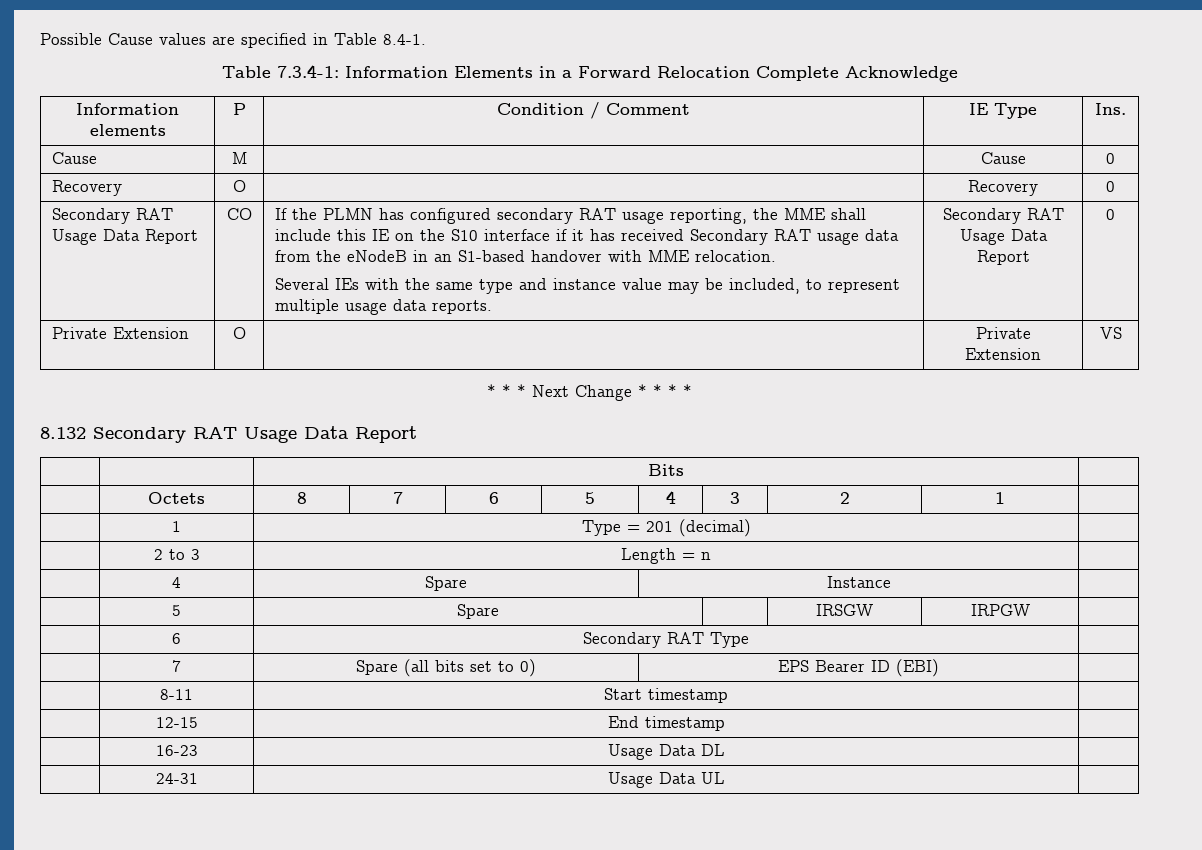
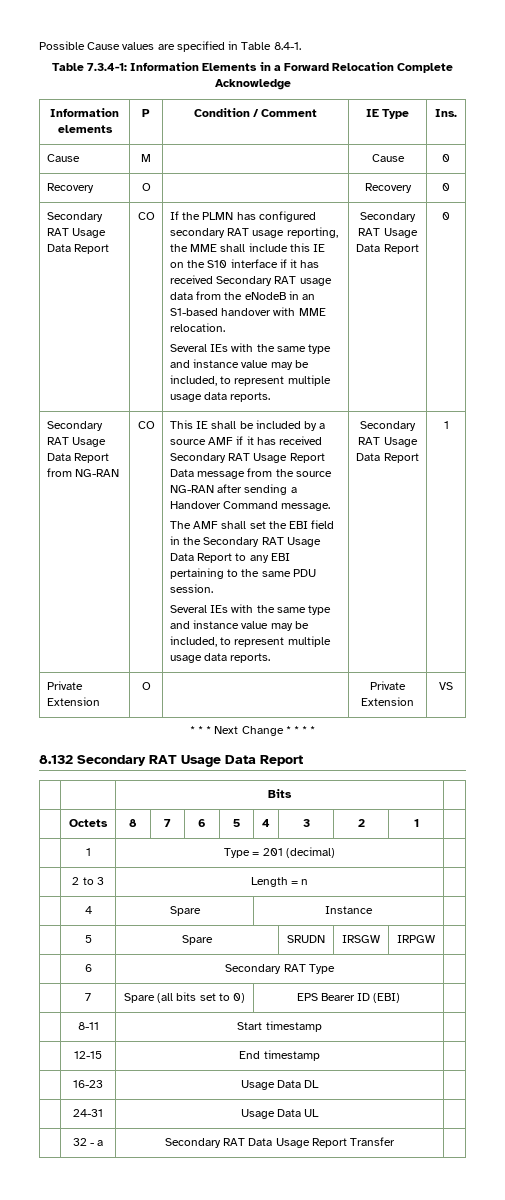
+ Secondary RAT Usage Data Report from NG-RAN | CO | This IE shall be included by a source AMF if it has received Secondary RAT Usage Report Data message from the source NG-RAN after sending a Handover Command message.
+ The AMF shall set the EBI field in the Secondary RAT Usage Data Report to any EBI pertaining to the same PDU session.
+ Several IEs with the same type and instance value may be included, to represent multiple usage data reports. | Secondary RAT Usage Data Report | 1
- | 5 | Spare | | IRSGW | IRPGW |
+ | 5 | Spare | SRUDN | IRSGW | IRPGW |
+ | 32 - a | Secondary RAT Data Usage Report Transfer |

